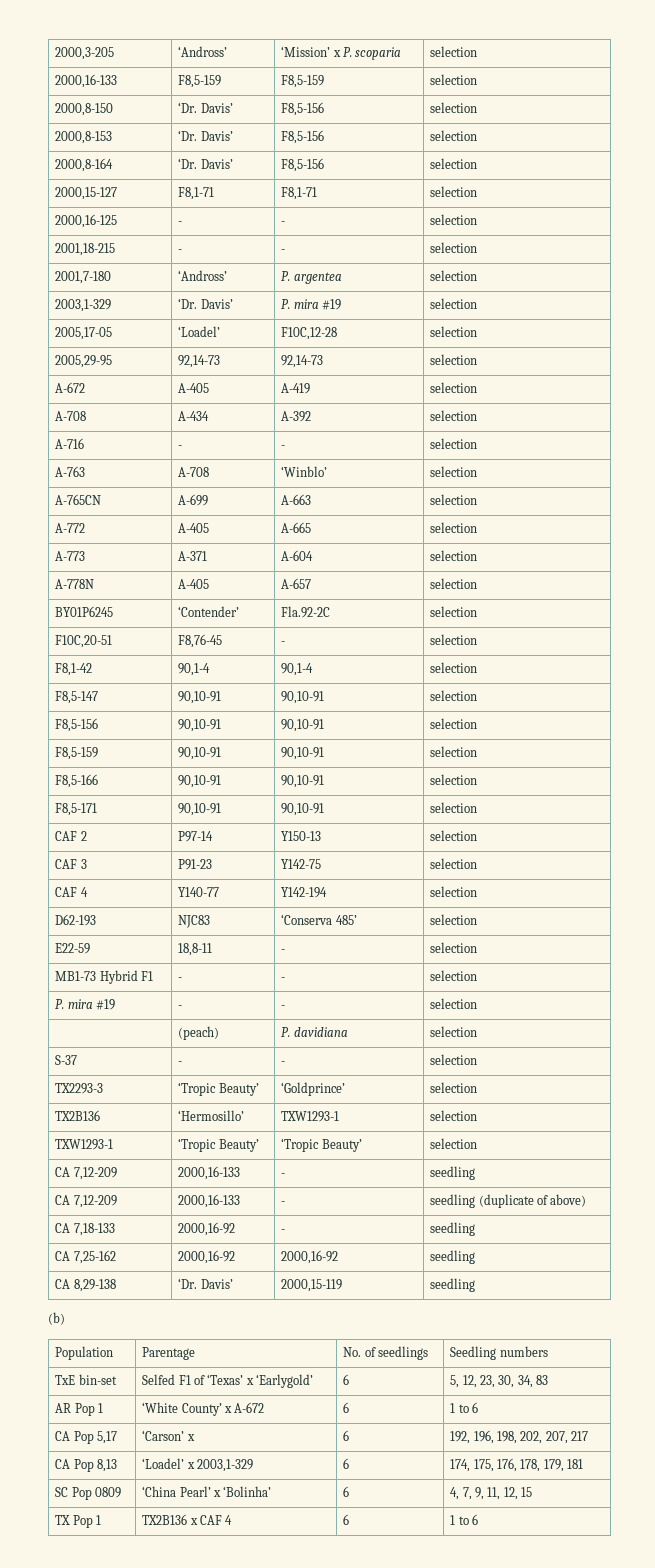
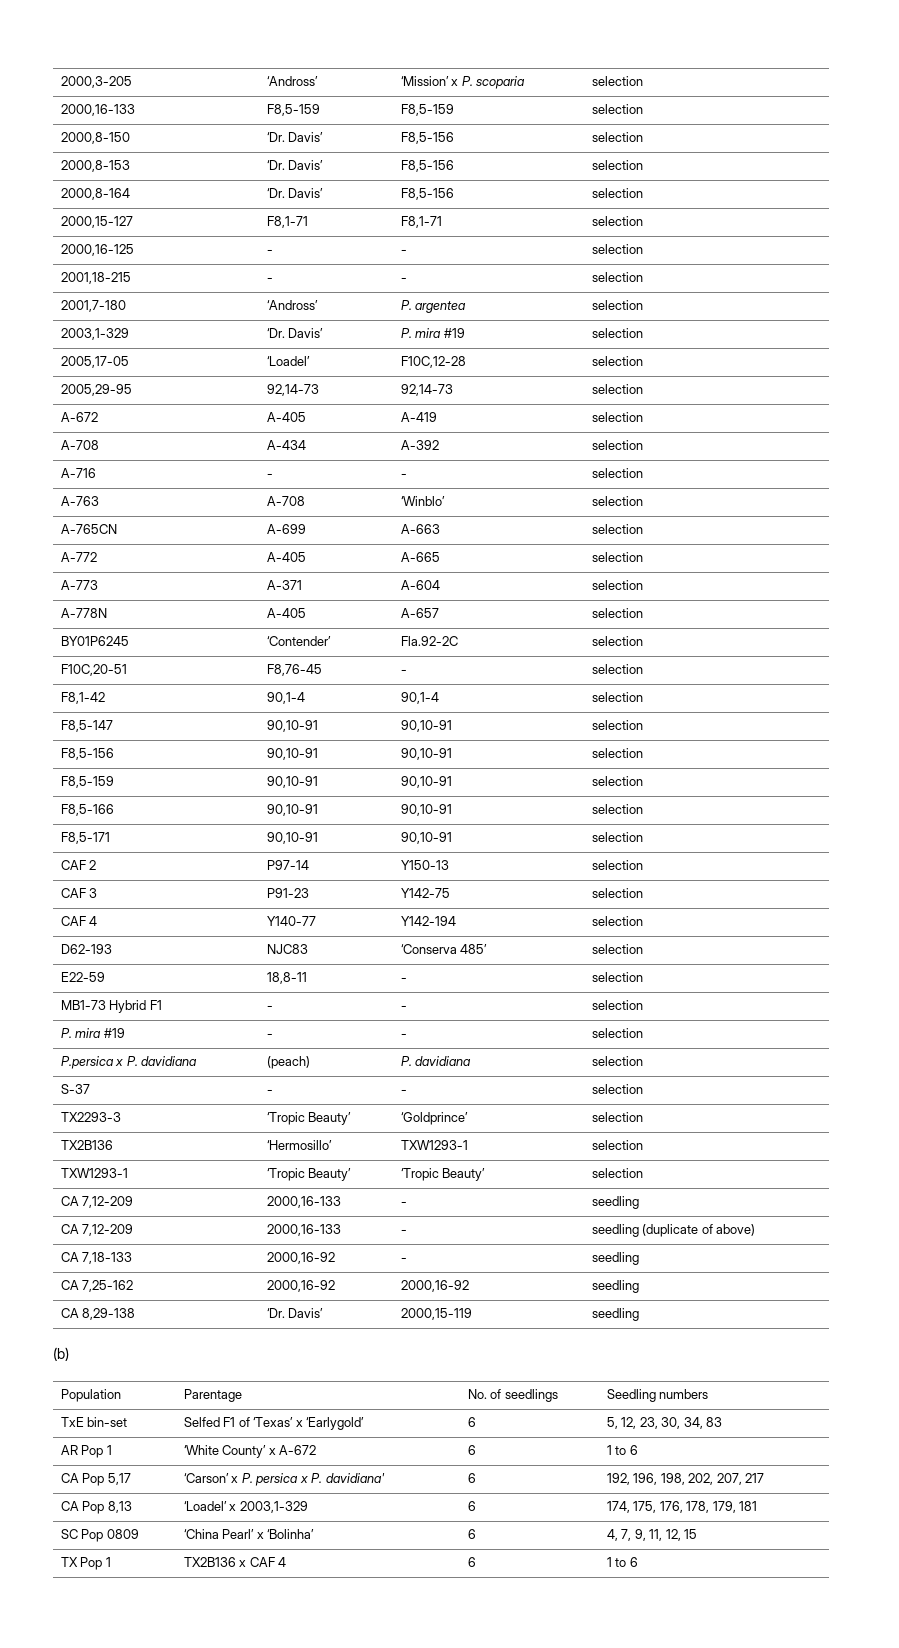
- | (peach) | P. davidiana | selection
+ P.persica x P. davidiana | (peach) | P. davidiana | selection
- CA Pop 5,17 | ‘Carson’ x | 6 | 192, 196, 198, 202, 207, 217
+ CA Pop 5,17 | ‘Carson’ x P. persica x P. davidiana' | 6 | 192, 196, 198, 202, 207, 217

